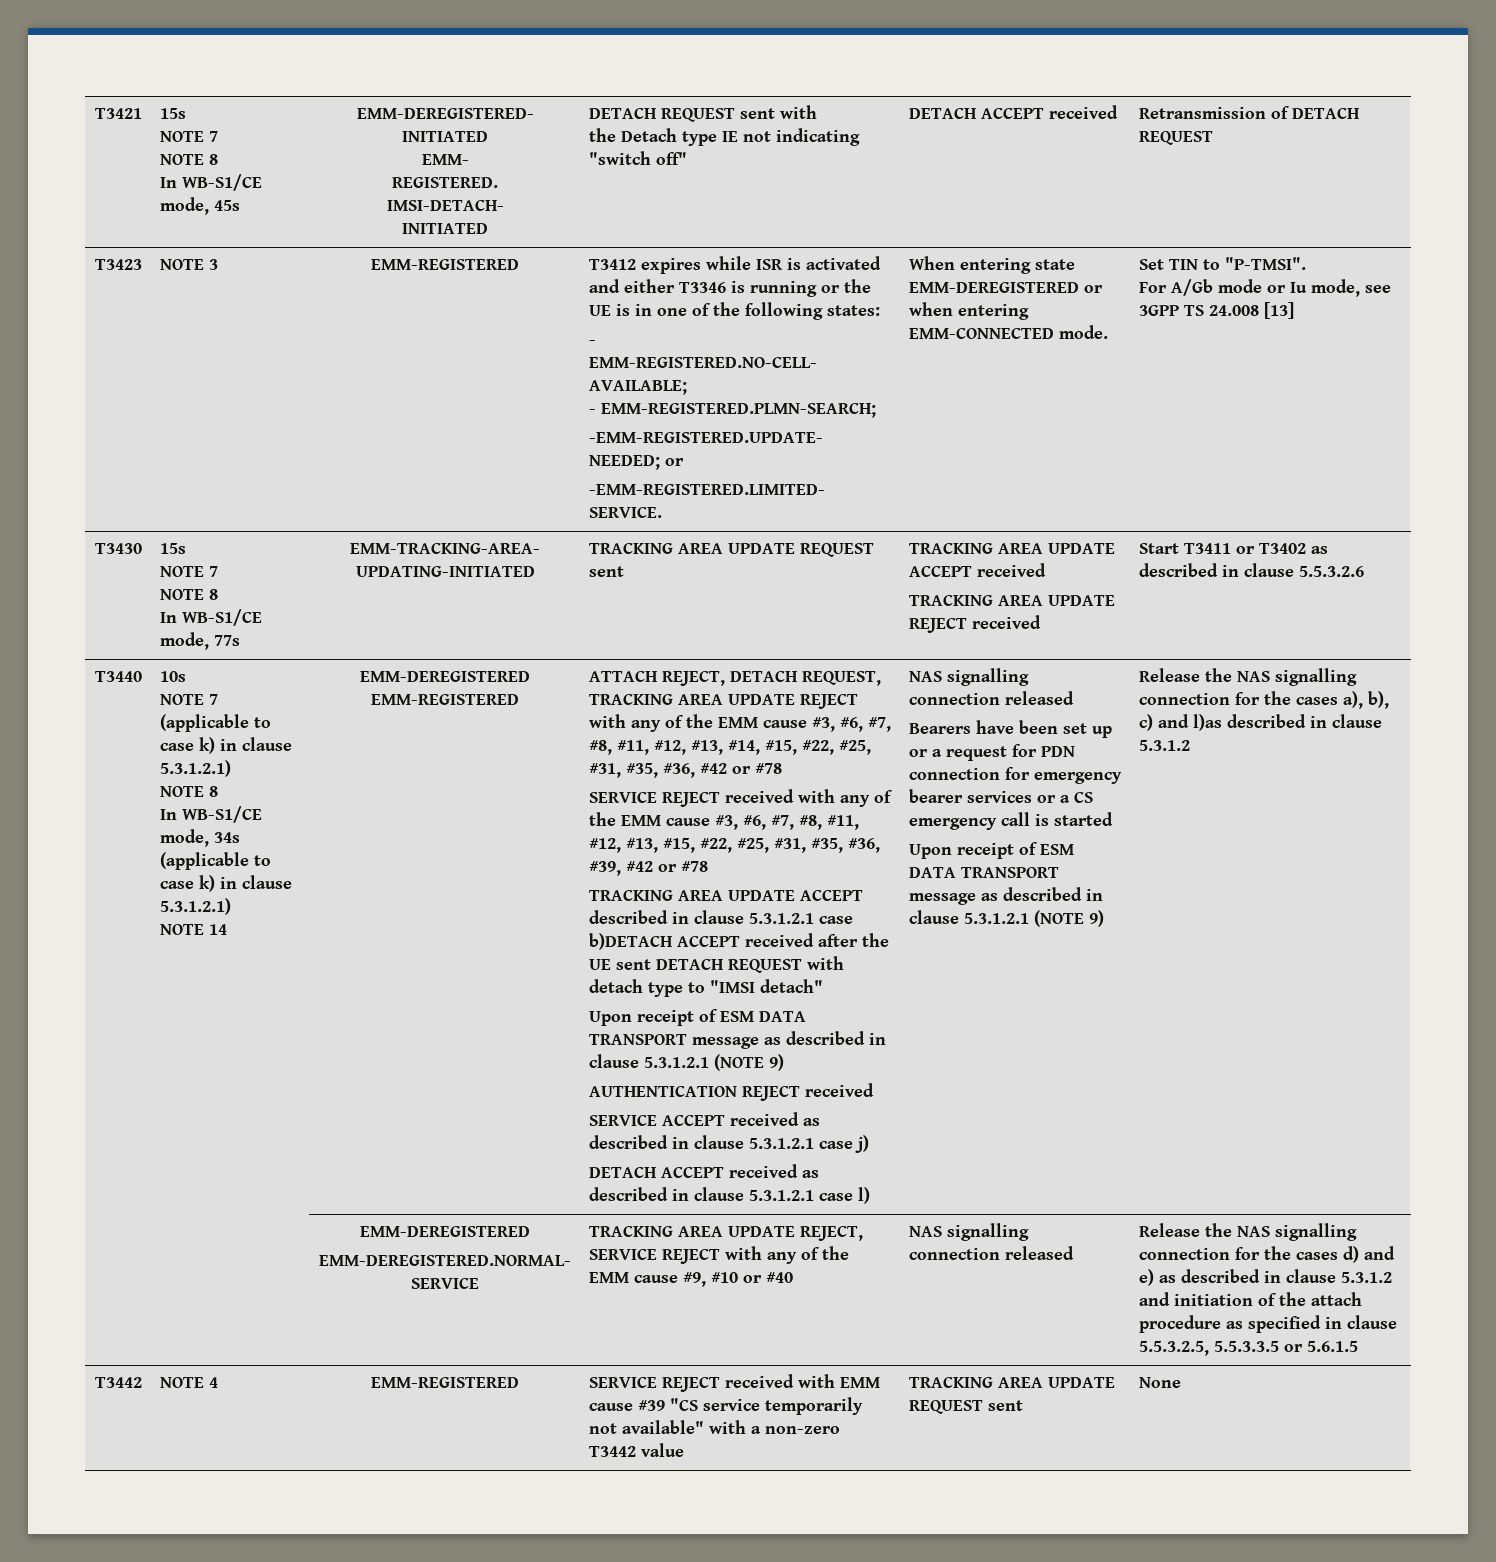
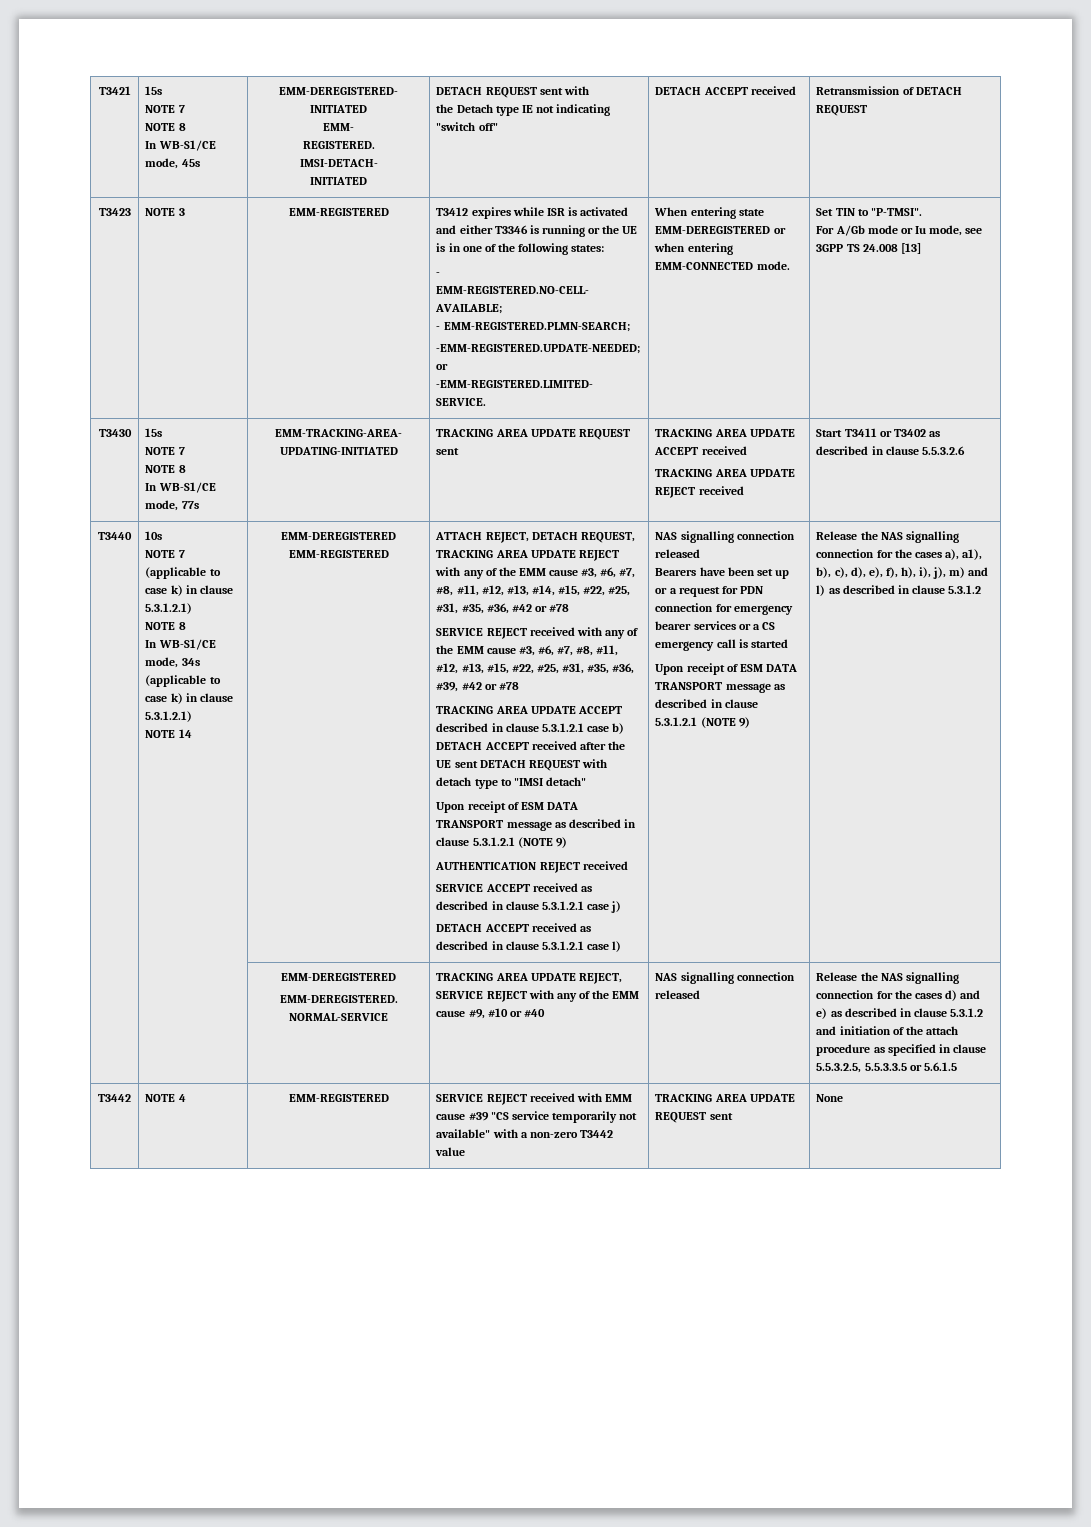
- TRACKING AREA UPDATE ACCEPT described in clause 5.3.1.2.1 case b)DETACH ACCEPT received after the UE sent DETACH REQUEST with detach type to "IMSI detach"
+ TRACKING AREA UPDATE ACCEPT described in clause 5.3.1.2.1 case b) DETACH ACCEPT received after the UE sent DETACH REQUEST with detach type to "IMSI detach"
- Release the NAS signalling connection for the cases a), b), c) and l)as described in clause 5.3.1.2
+ Release the NAS signalling connection for the cases a), a1), b), c), d), e), f), h), i), j), m) and l) as described in clause 5.3.1.2

